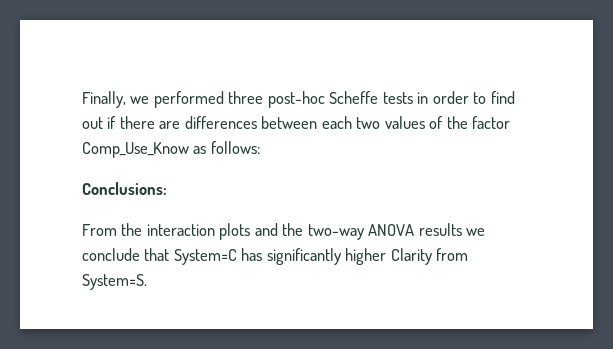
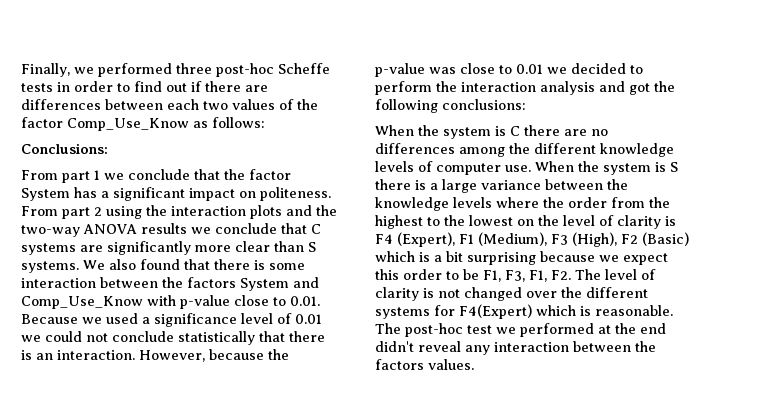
- From the interaction plots and the two-way ANOVA results we conclude that System=C has significantly higher Clarity from System=S.
+ From part 1 we conclude that the factor System has a significant impact on politeness. From part 2 using the interaction plots and the two-way ANOVA results we conclude that C systems are significantly more clear than S systems. We also found that there is some interaction between the factors System and Comp_Use_Know with p-value close to 0.01. Because we used a significance level of 0.01 we could not conclude statistically that there is an interaction. However, because the p-value was close to 0.01 we decided to perform the interaction analysis and got the following conclusions:
+ When the system is C there are no differences among the different knowledge levels of computer use. When the system is S there is a large variance between the knowledge levels where the order from the highest to the lowest on the level of clarity is F4 (Expert), F1 (Medium), F3 (High), F2 (Basic) which is a bit surprising because we expect this order to be F1, F3, F1, F2. The level of clarity is not changed over the different systems for F4(Expert) which is reasonable. The post-hoc test we performed at the end didn't reveal any interaction between the factors values.

